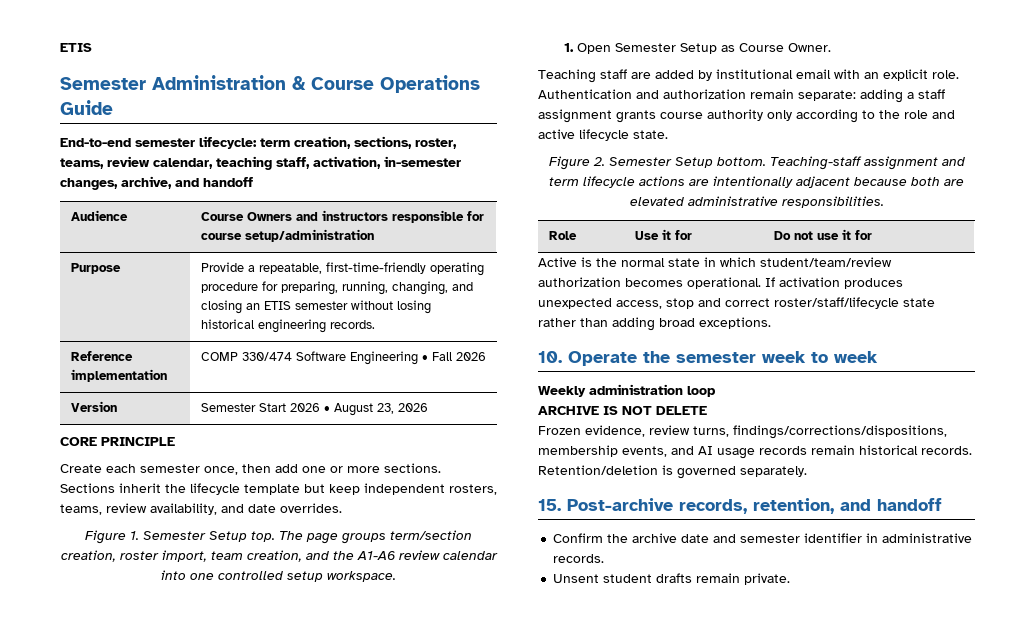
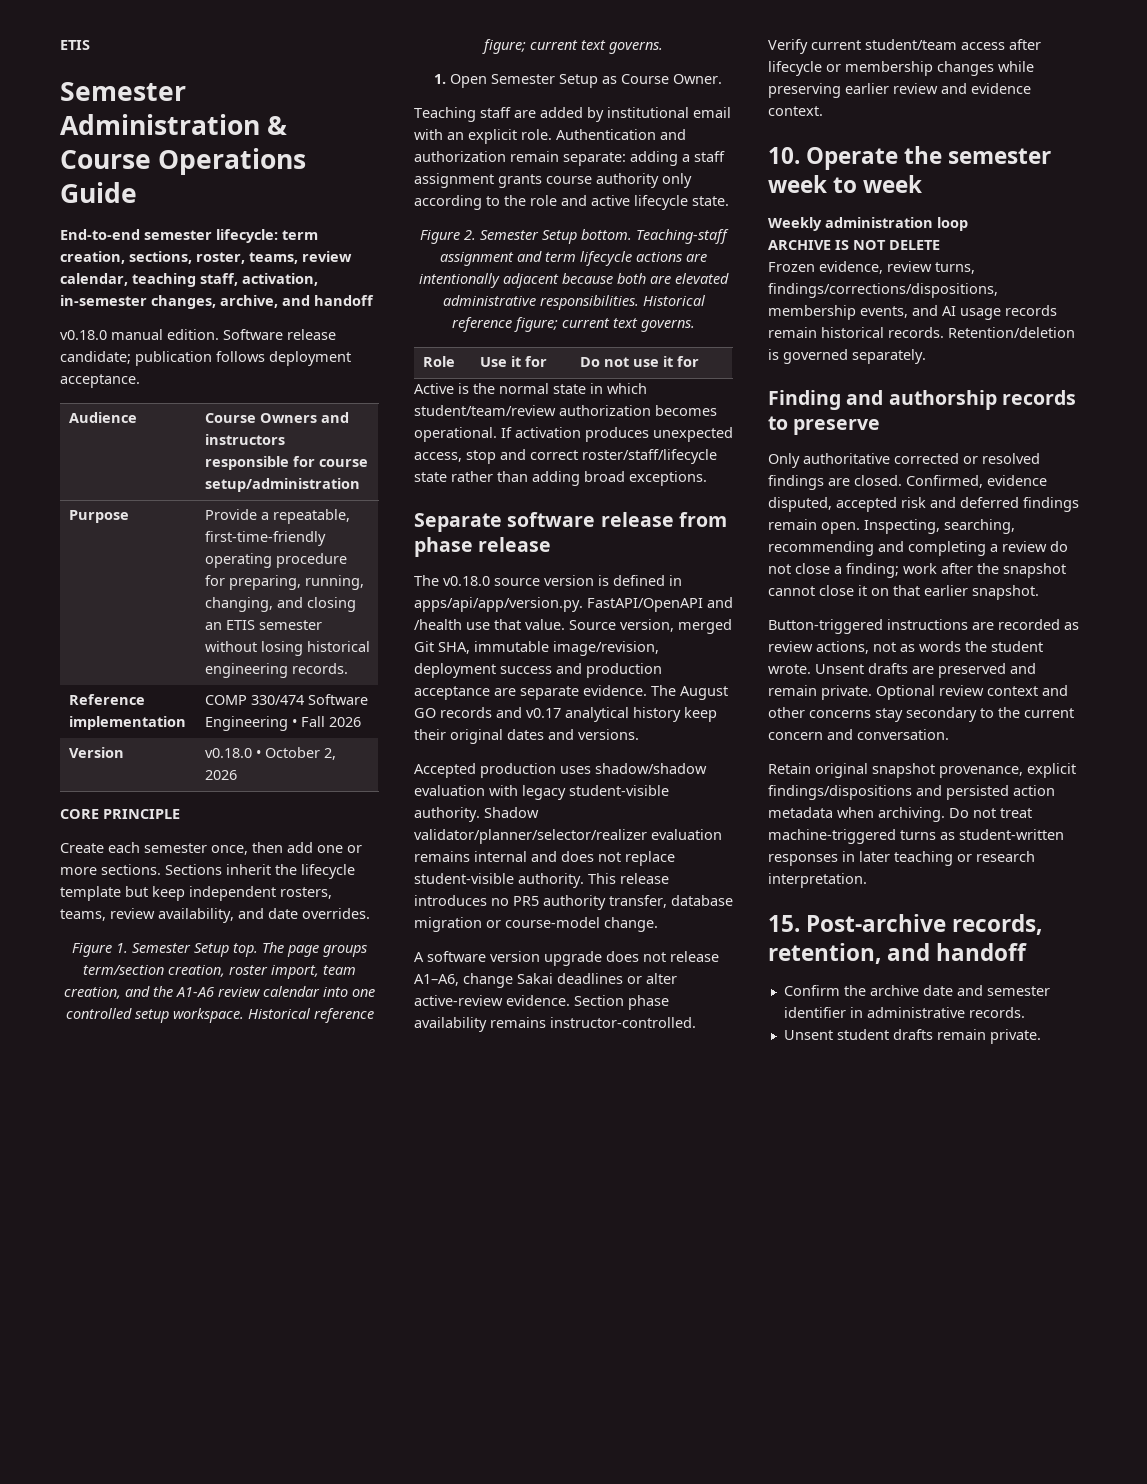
+ v0.18.0 manual edition. Software release candidate; publication follows deployment acceptance.
- Version | Semester Start 2026 • August 23, 2026
+ Version | v0.18.0 • October 2, 2026
- The page groups term/section creation, roster import, team creation, and the A1-A6 review calendar into one controlled setup workspace.
+ The page groups term/section creation, roster import, team creation, and the A1-A6 review calendar into one controlled setup workspace. Historical reference figure; current text governs.
- Teaching-staff assignment and term lifecycle actions are intentionally adjacent because both are elevated administrative responsibilities.
+ Teaching-staff assignment and term lifecycle actions are intentionally adjacent because both are elevated administrative responsibilities. Historical reference figure; current text governs.
+ Separate software release from phase release
+ The v0.18.0 source version is defined in apps/api/app/version.py. FastAPI/OpenAPI and /health use that value. Source version, merged Git SHA, immutable image/revision, deployment success and production acceptance are separate evidence. The August GO records and v0.17 analytical history keep their original dates and versions.
+ Accepted production uses shadow/shadow evaluation with legacy student-visible authority. Shadow validator/planner/selector/realizer evaluation remains internal and does not replace student-visible authority. This release introduces no PR5 authority transfer, database migration or course-model change.
+ A software version upgrade does not release A1–A6, change Sakai deadlines or alter active-review evidence. Section phase availability remains instructor-controlled. Verify current student/team access after lifecycle or membership changes while preserving earlier review and evidence context.
+ Finding and authorship records to preserve
+ Only authoritative corrected or resolved findings are closed. Confirmed, evidence disputed, accepted risk and deferred findings remain open. Inspecting, searching, recommending and completing a review do not close a finding; work after the snapshot cannot close it on that earlier snapshot.
+ Button-triggered instructions are recorded as review actions, not as words the student wrote. Unsent drafts are preserved and remain private. Optional review context and other concerns stay secondary to the current concern and conversation.
+ Retain original snapshot provenance, explicit findings/dispositions and persisted action metadata when archiving. Do not treat machine-triggered turns as student-written responses in later teaching or research interpretation.

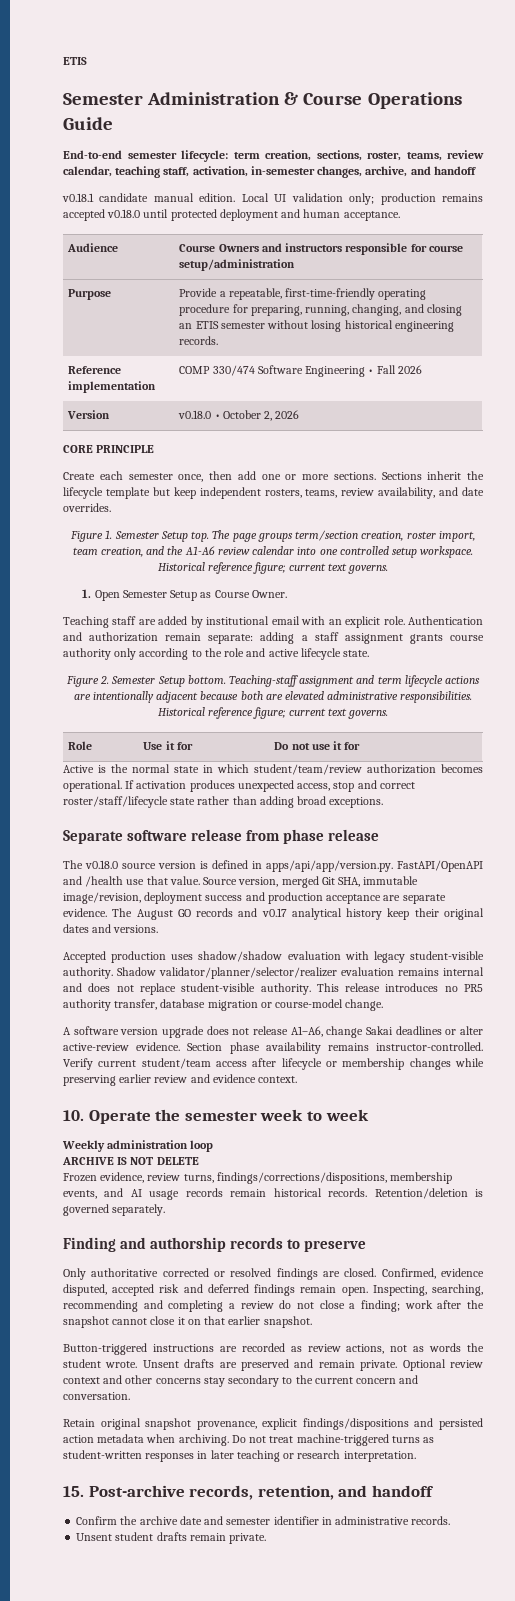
- v0.18.0 manual edition. Software release candidate; publication follows deployment acceptance.
+ v0.18.1 candidate manual edition. Local UI validation only; production remains accepted v0.18.0 until protected deployment and human acceptance.

